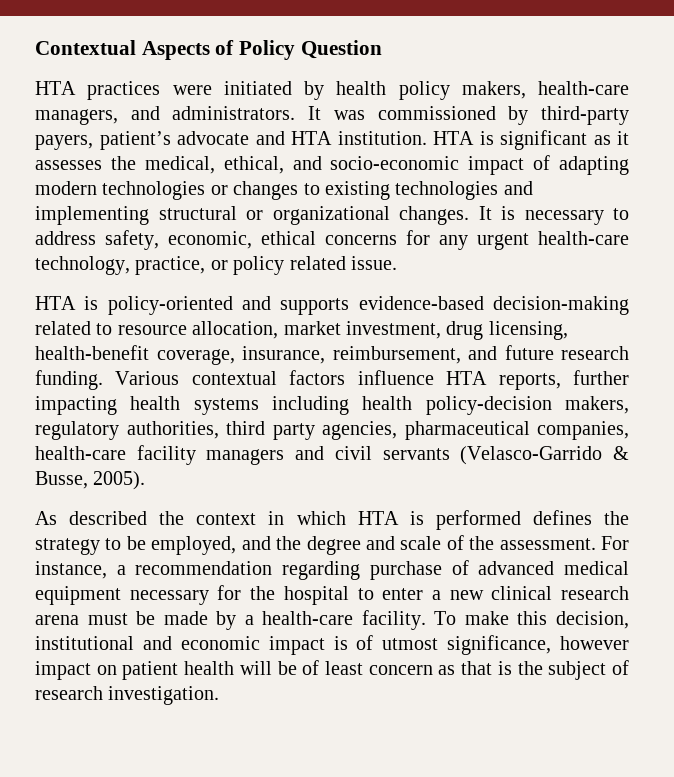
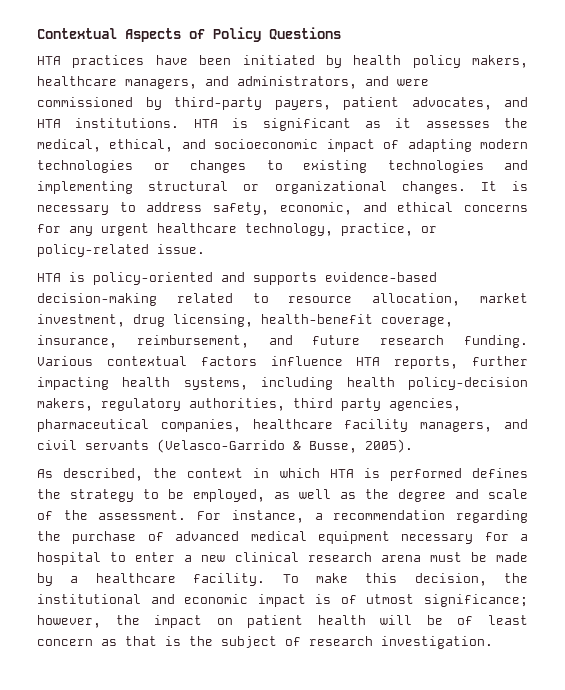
- Contextual Aspects of Policy Question
+ Contextual Aspects of Policy Questions
- HTA practices were initiated by health policy makers, health-care managers, and administrators. It was commissioned by third-party payers, patient’s advocate and HTA institution.
+ HTA practices have been initiated by health policy makers, healthcare managers, and administrators, and were commissioned by third-party payers, patient advocates, and HTA institutions.
- HTA is significant as it assesses the medical, ethical, and socio-economic impact of adapting modern technologies or changes to existing technologies and implementing structural or organizational changes.
+ HTA is significant as it assesses the medical, ethical, and socioeconomic impact of adapting modern technologies or changes to existing technologies and implementing structural or organizational changes.
- It is necessary to address safety, economic, ethical concerns for any urgent health-care technology, practice, or policy related issue.
+ It is necessary to address safety, economic, and ethical concerns for any urgent healthcare technology, practice, or policy-related issue.
- Various contextual factors influence HTA reports, further impacting health systems including health policy-decision makers, regulatory authorities, third party agencies, pharmaceutical companies, health-care facility managers and civil servants (Velasco-Garrido & Busse, 2005).
+ Various contextual factors influence HTA reports, further impacting health systems, including health policy-decision makers, regulatory authorities, third party agencies, pharmaceutical companies, healthcare facility managers, and civil servants (Velasco-Garrido & Busse, 2005).
- As described the context in which HTA is performed defines the strategy to be employed, and the degree and scale of the assessment.
+ As described, the context in which HTA is performed defines the strategy to be employed, as well as the degree and scale of the assessment.
- For instance, a recommendation regarding purchase of advanced medical equipment necessary for the hospital to enter a new clinical research arena must be made by a health-care facility.
+ For instance, a recommendation regarding the purchase of advanced medical equipment necessary for a hospital to enter a new clinical research arena must be made by a healthcare facility.
- To make this decision, institutional and economic impact is of utmost significance, however impact on patient health will be of least concern as that is the subject of research investigation.
+ To make this decision, the institutional and economic impact is of utmost significance; however, the impact on patient health will be of least concern as that is the subject of research investigation.

